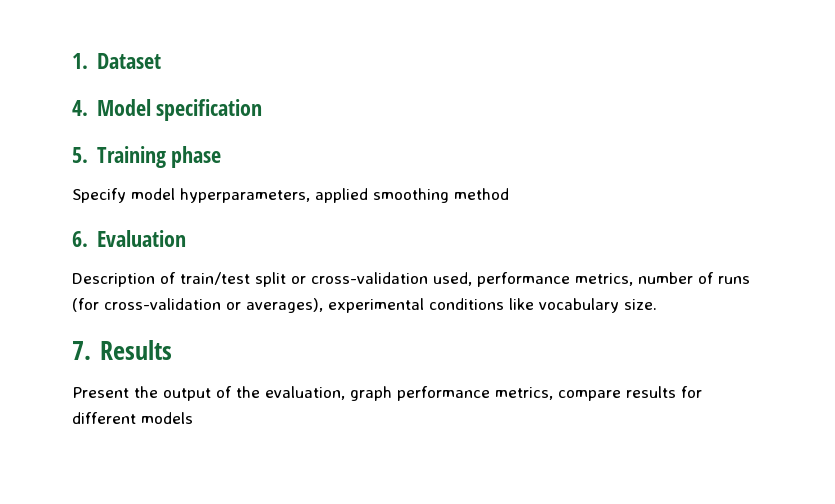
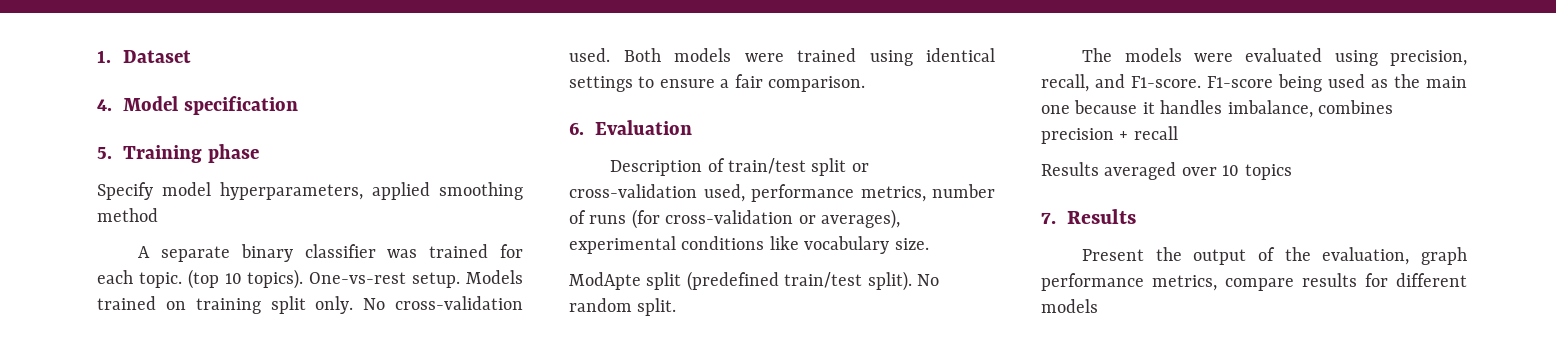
+ A separate binary classifier was trained for each topic. (top 10 topics). One-vs-rest setup. Models trained on training split only. No cross-validation used. Both models were trained using identical settings to ensure a fair comparison.
+ ModApte split (predefined train/test split). No random split.
+ The models were evaluated using precision, recall, and F1-score. F1-score being used as the main one because it handles imbalance, combines precision + recall
+ Results averaged over 10 topics

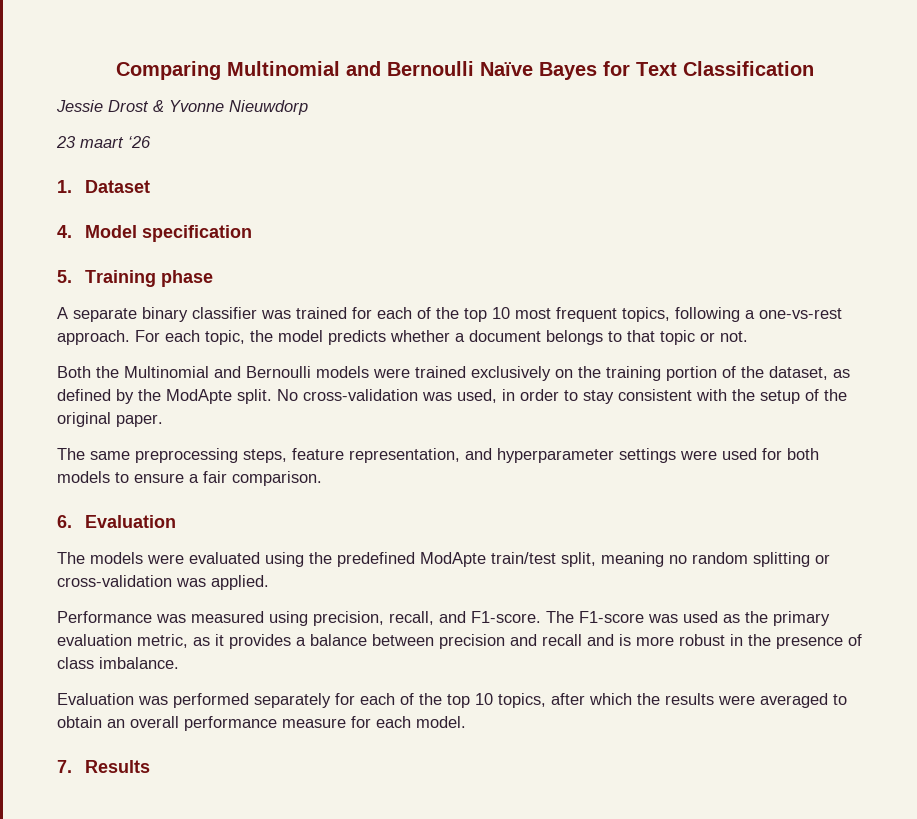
+ Comparing Multinomial and Bernoulli Naïve Bayes for Text Classification
+ Jessie Drost & Yvonne Nieuwdorp
+ 23 maart ‘26
- Specify model hyperparameters, applied smoothing method
- A separate binary classifier was trained for each topic. (top 10 topics). One-vs-rest setup. Models trained on training split only. No cross-validation used. Both models were trained using identical settings to ensure a fair comparison.
+ A separate binary classifier was trained for each of the top 10 most frequent topics, following a one-vs-rest approach. For each topic, the model predicts whether a document belongs to that topic or not.
+ Both the Multinomial and Bernoulli models were trained exclusively on the training portion of the dataset, as defined by the ModApte split. No cross-validation was used, in order to stay consistent with the setup of the original paper.
+ The same preprocessing steps, feature representation, and hyperparameter settings were used for both models to ensure a fair comparison.
- Description of train/test split or cross-validation used, performance metrics, number of runs (for cross-validation or averages), experimental conditions like vocabulary size.
- ModApte split (predefined train/test split). No random split.
- The models were evaluated using precision, recall, and F1-score. F1-score being used as the main one because it handles imbalance, combines precision + recall
- Results averaged over 10 topics
+ The models were evaluated using the predefined ModApte train/test split, meaning no random splitting or cross-validation was applied.
+ Performance was measured using precision, recall, and F1-score. The F1-score was used as the primary evaluation metric, as it provides a balance between precision and recall and is more robust in the presence of class imbalance.
+ Evaluation was performed separately for each of the top 10 topics, after which the results were averaged to obtain an overall performance measure for each model.
  7. Results
- Present the output of the evaluation, graph performance metrics, compare results for different models

